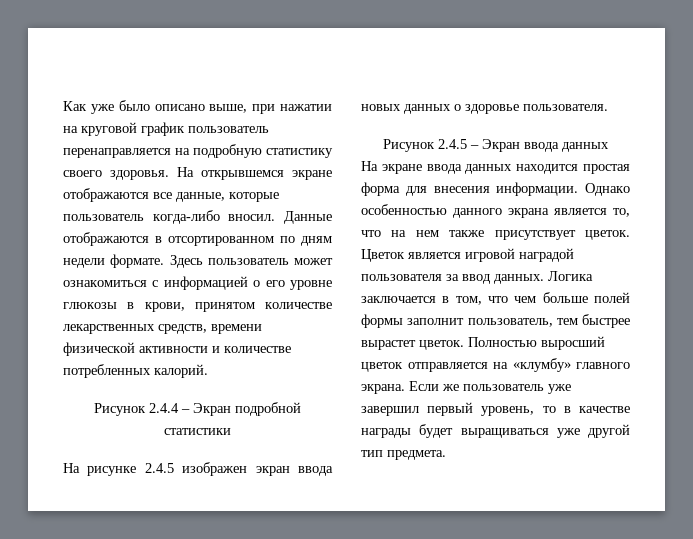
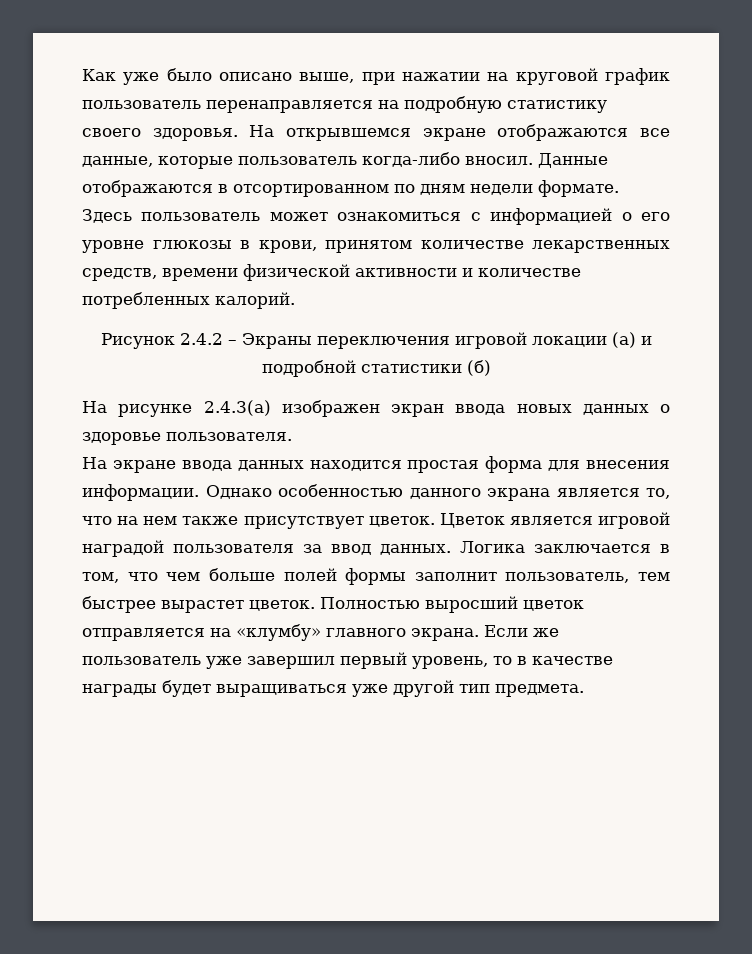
- Рисунок 2.4.4 – Экран подробной статистики
+ Рисунок 2.4.2 – Экраны переключения игровой локации (а) и подробной статистики (б)
- На рисунке 2.4.5 изображен экран ввода новых данных о здоровье пользователя.
+ На рисунке 2.4.3(а) изображен экран ввода новых данных о здоровье пользователя.
- Рисунок 2.4.5 – Экран ввода данных

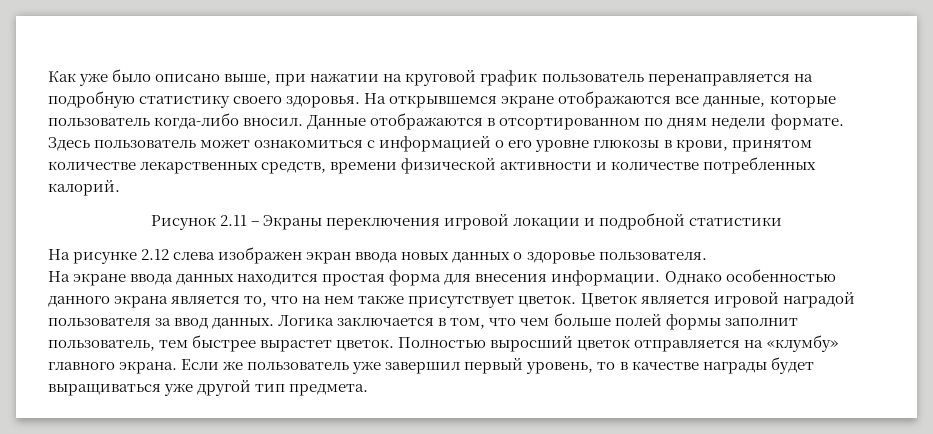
- Рисунок 2.4.2 – Экраны переключения игровой локации (а) и подробной статистики (б)
+ Рисунок 2.11 – Экраны переключения игровой локации и подробной статистики
- На рисунке 2.4.3(а) изображен экран ввода новых данных о здоровье пользователя.
+ На рисунке 2.12 слева изображен экран ввода новых данных о здоровье пользователя.

